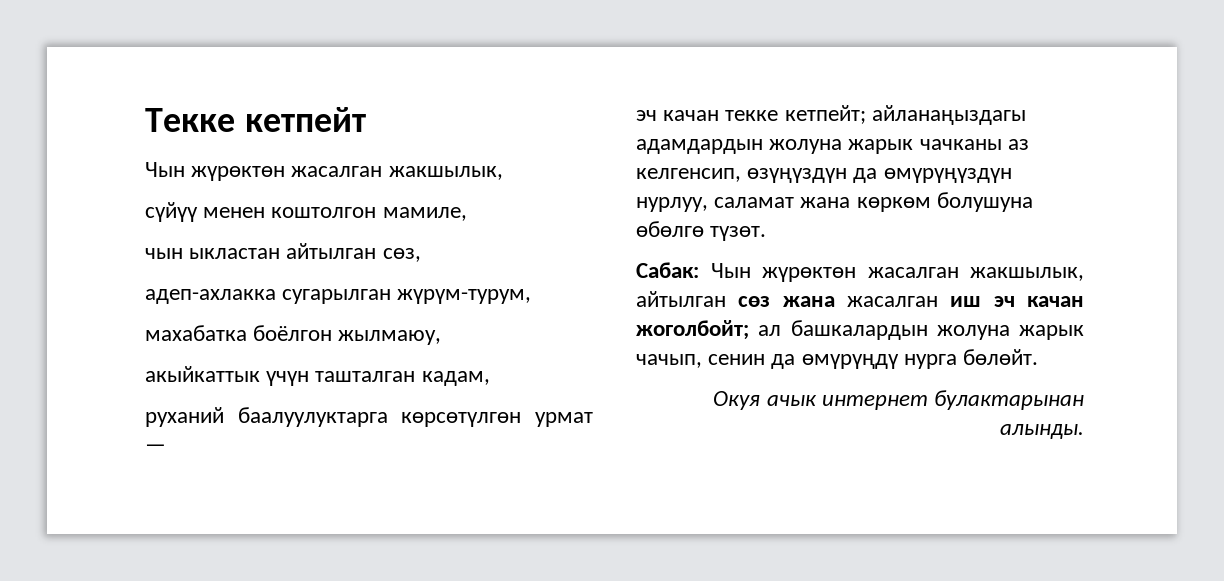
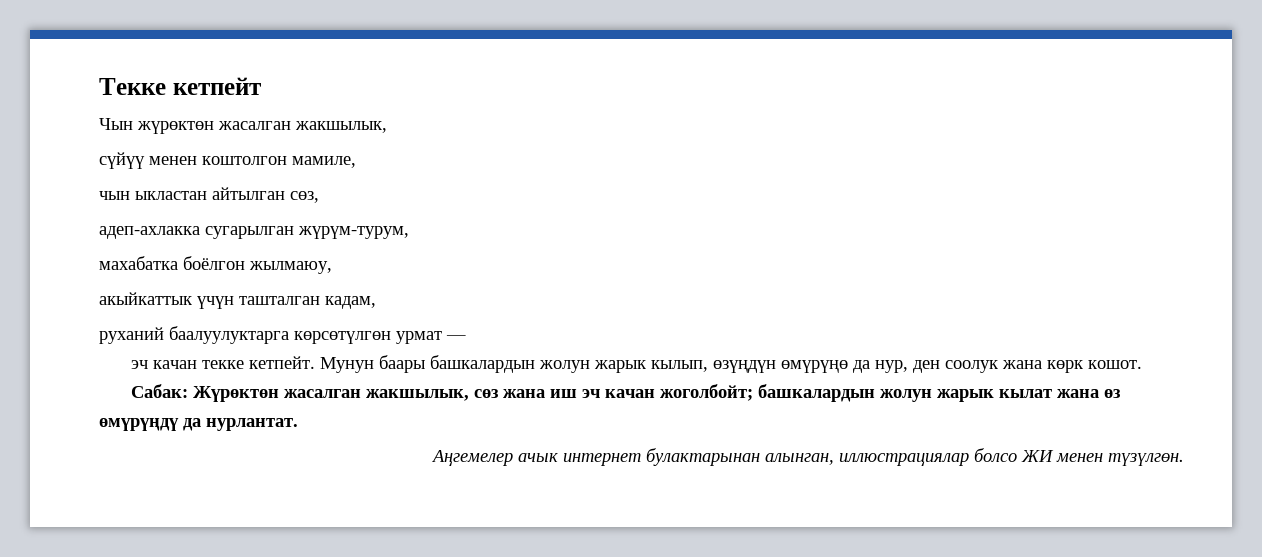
- эч качан текке кетпейт; айланаңыздагы адамдардын жолуна жарык чачканы аз келгенсип, өзүңүздүн да өмүрүңүздүн нурлуу, саламат жана көркөм болушуна өбөлгө түзөт.
+ эч качан текке кетпейт. Мунун баары башкалардын жолун жарык кылып, өзүңдүн өмүрүңө да нур, ден соолук жана көрк кошот.
- Сабак: Чын жүрөктөн жасалган жакшылык, айтылган сөз жана жасалган иш эч качан жоголбойт; ал башкалардын жолуна жарык чачып, сенин да өмүрүңдү нурга бөлөйт.
- Окуя ачык интернет булактарынан алынды.
+ Сабак: Жүрөктөн жасалган жакшылык, сөз жана иш эч качан жоголбойт; башкалардын жолун жарык кылат жана өз өмүрүңдү да нурлантат.
+ Аңгемелер ачык интернет булактарынан алынган, иллюстрациялар болсо ЖИ менен түзүлгөн.

